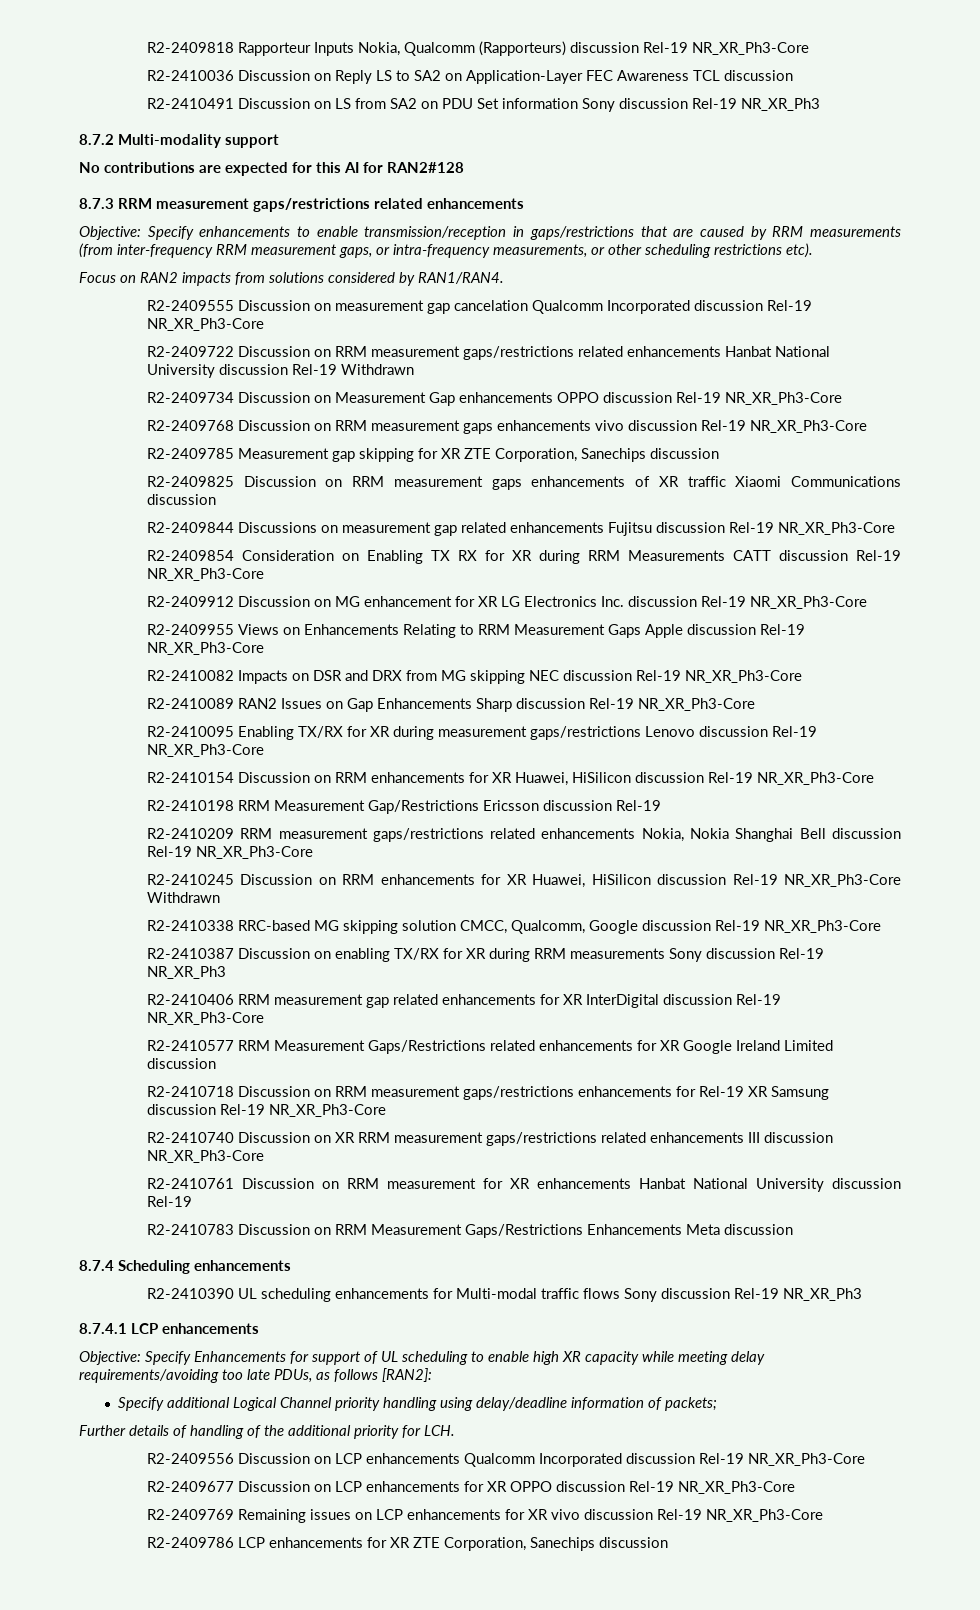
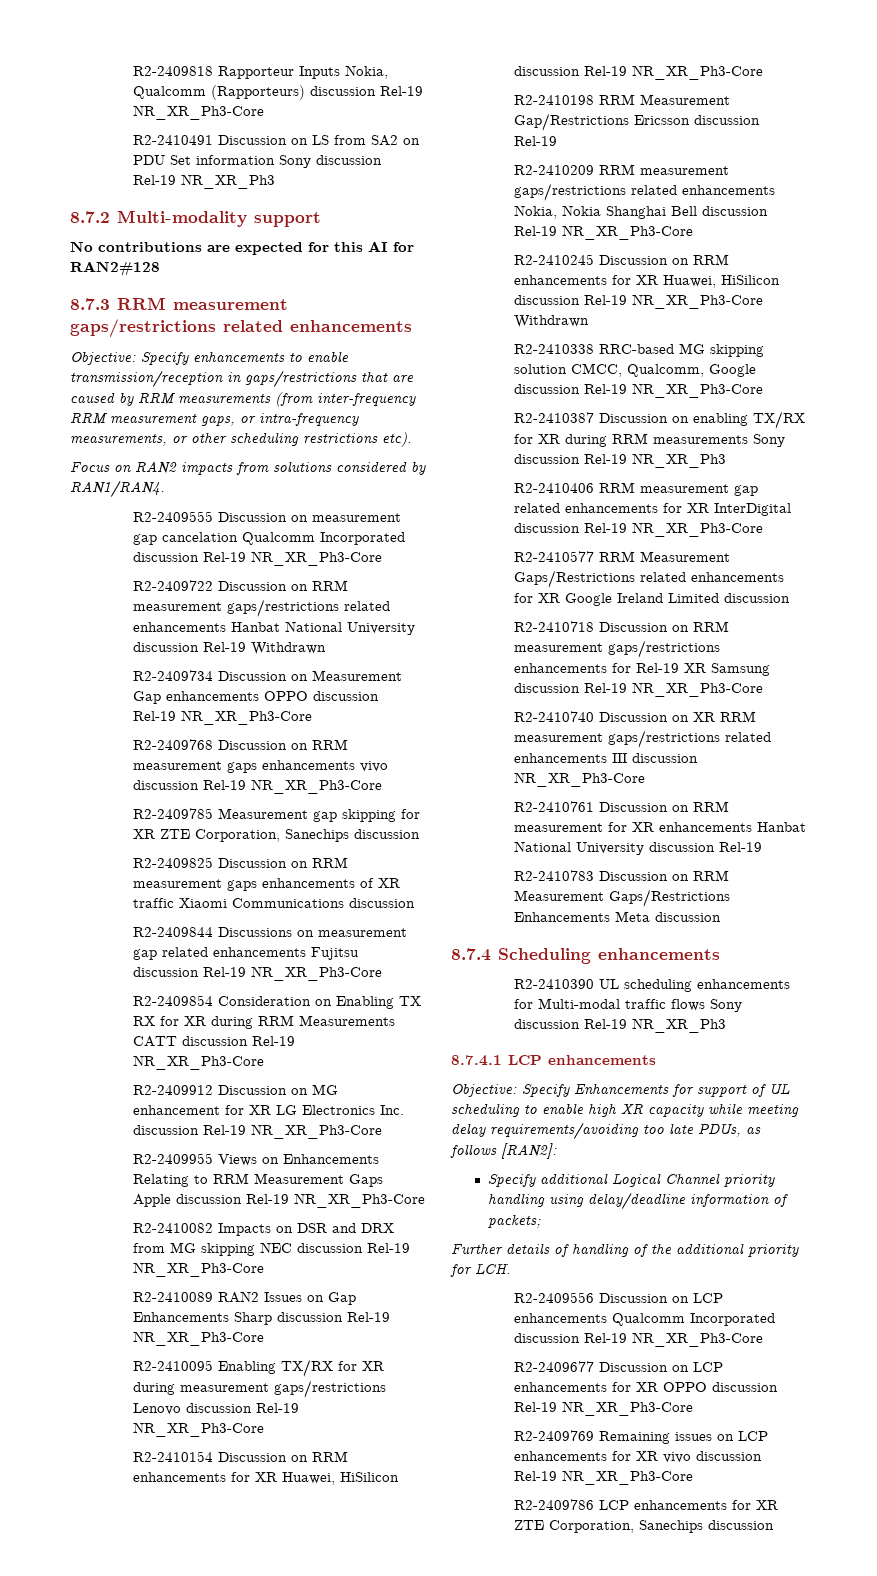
- R2-2410036 Discussion on Reply LS to SA2 on Application-Layer FEC Awareness TCL discussion

